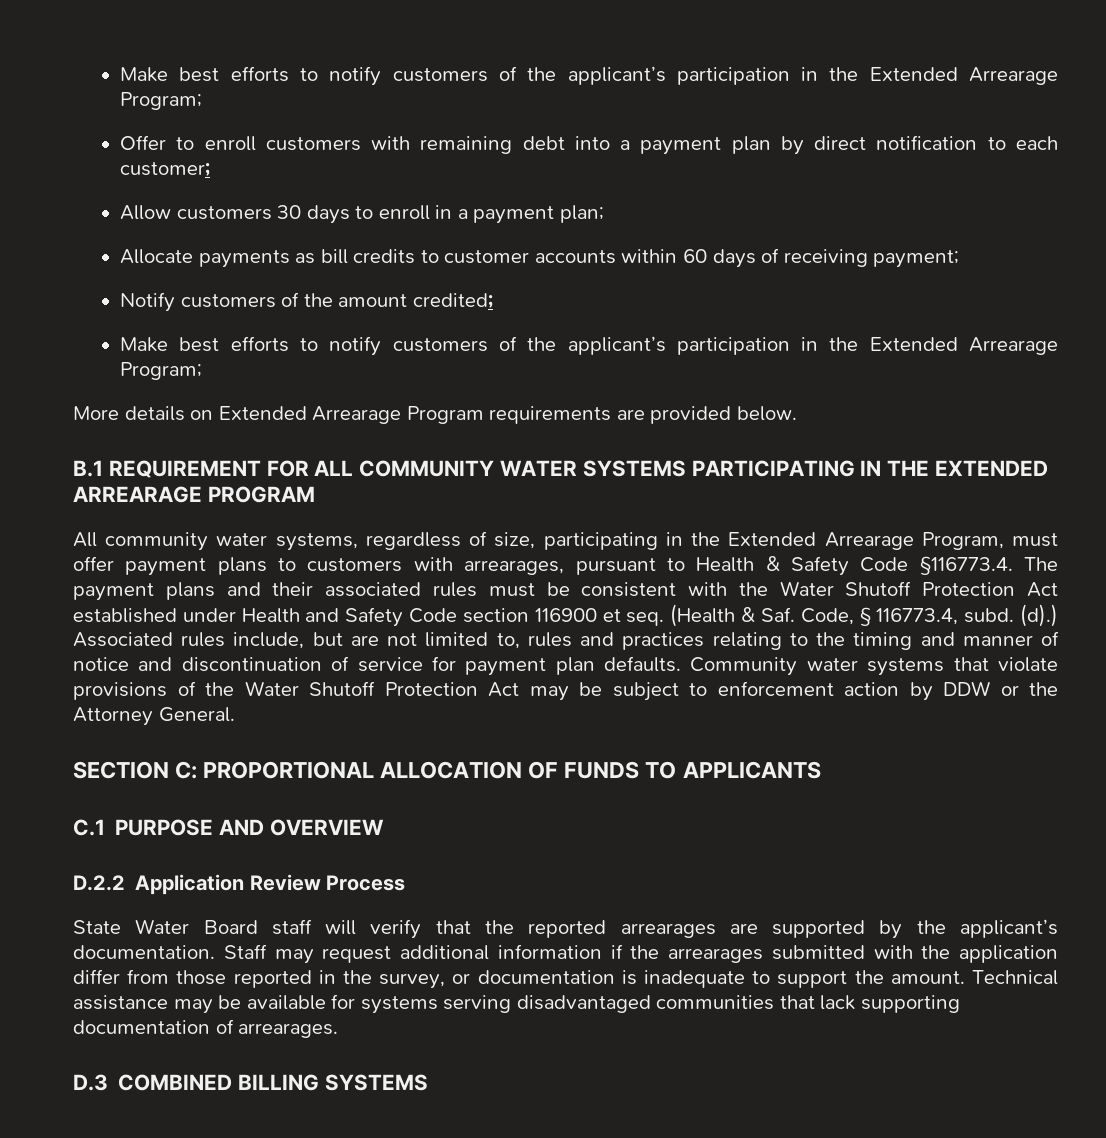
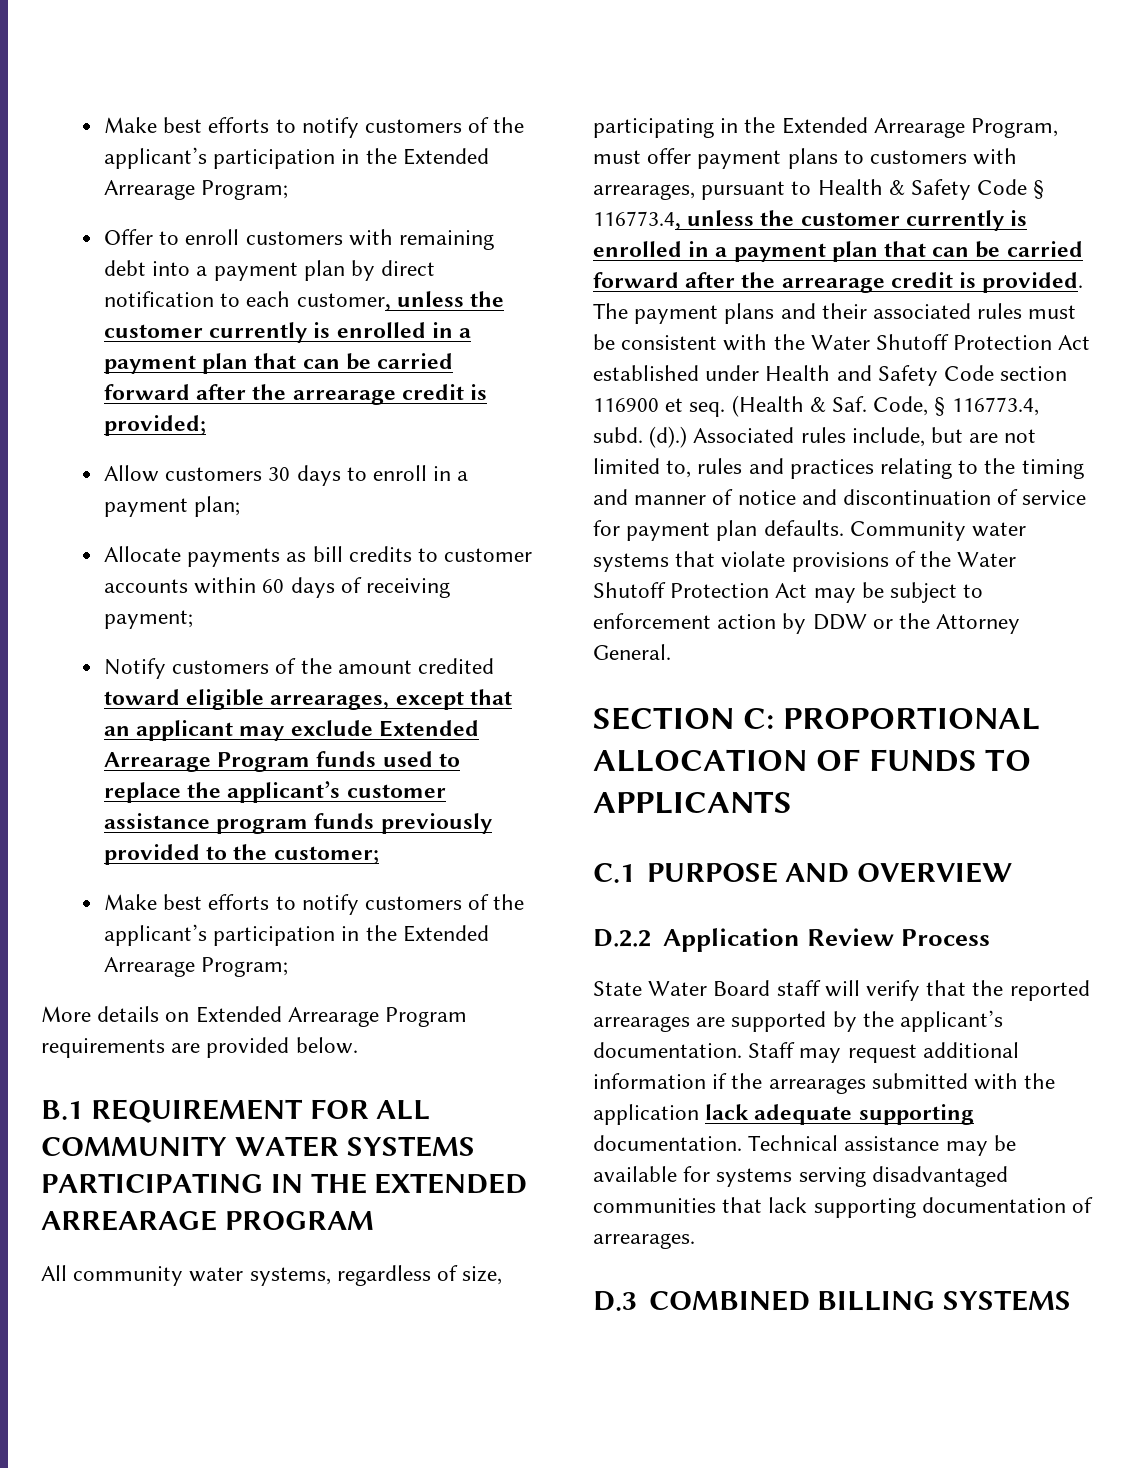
- Offer to enroll customers with remaining debt into a payment plan by direct notification to each customer;
+ Offer to enroll customers with remaining debt into a payment plan by direct notification to each customer, unless the customer currently is enrolled in a payment plan that can be carried forward after the arrearage credit is provided;
- Notify customers of the amount credited;
+ Notify customers of the amount credited toward eligible arrearages, except that an applicant may exclude Extended Arrearage Program funds used to replace the applicant’s customer assistance program funds previously provided to the customer;
- All community water systems, regardless of size, participating in the Extended Arrearage Program, must offer payment plans to customers with arrearages, pursuant to Health & Safety Code §116773.4. The payment plans and their associated rules must be consistent with the Water Shutoff Protection Act established under Health and Safety Code section 116900 et seq.
+ All community water systems, regardless of size, participating in the Extended Arrearage Program, must offer payment plans to customers with arrearages, pursuant to Health & Safety Code § 116773.4, unless the customer currently is enrolled in a payment plan that can be carried forward after the arrearage credit is provided. The payment plans and their associated rules must be consistent with the Water Shutoff Protection Act established under Health and Safety Code section 116900 et seq.
- Staff may request additional information if the arrearages submitted with the application differ from those reported in the survey, or documentation is inadequate to support the amount.
+ Staff may request additional information if the arrearages submitted with the application lack adequate supporting documentation.

